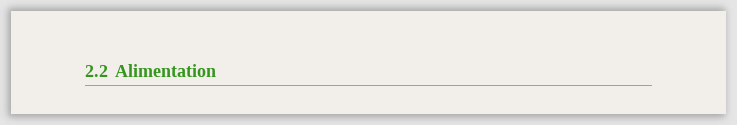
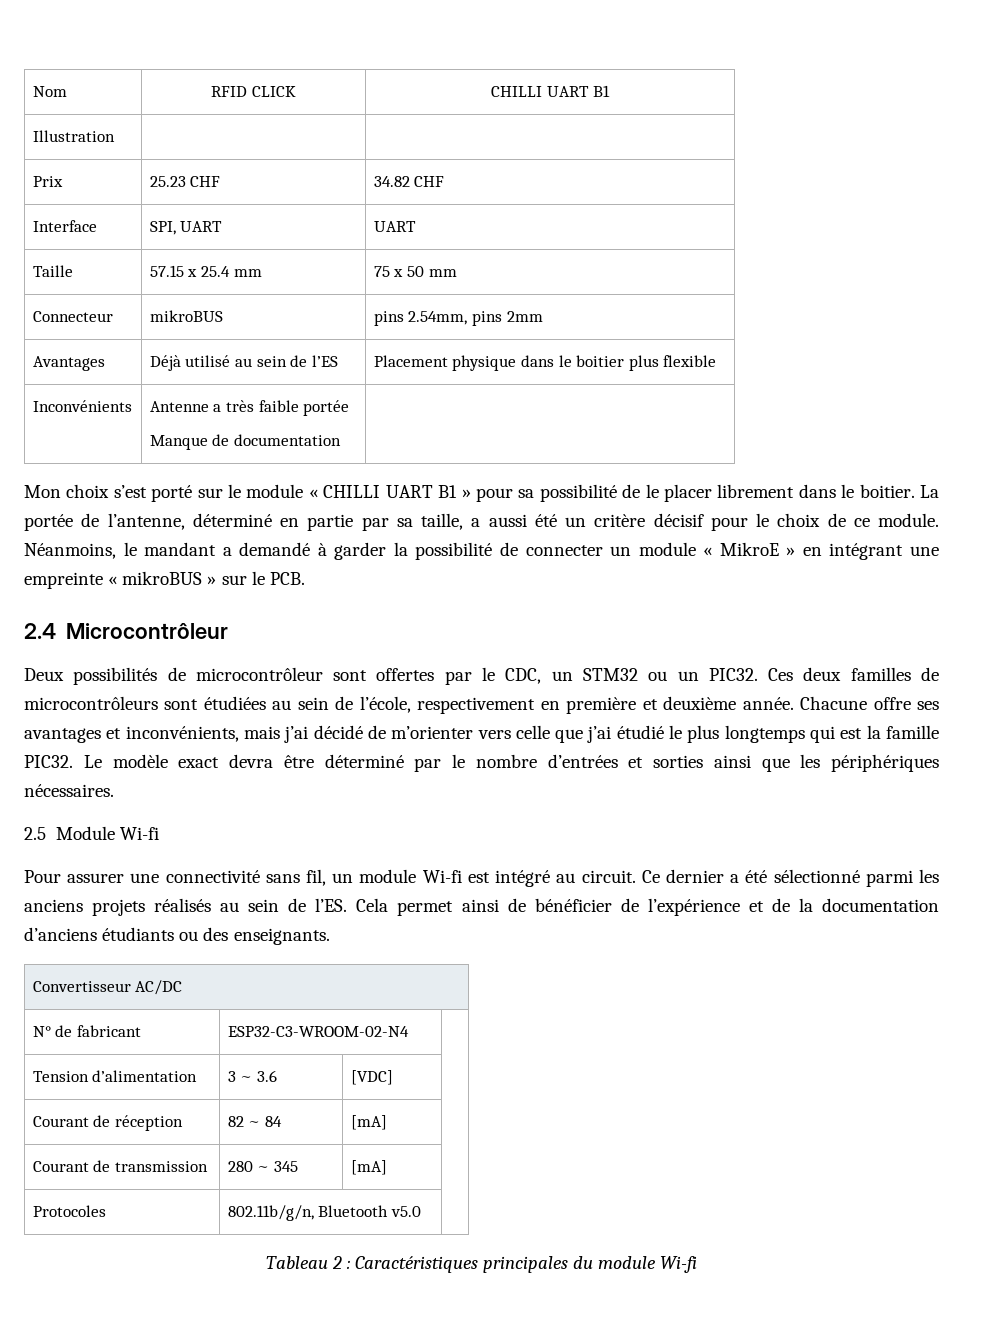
- 2.2 Alimentation
+ Nom | RFID CLICK | CHILLI UART B1
+ Illustration | |
+ Prix | 25.23 CHF | 34.82 CHF
+ Interface | SPI, UART | UART
+ Taille | 57.15 x 25.4 mm | 75 x 50 mm
+ Connecteur | mikroBUS | pins 2.54mm, pins 2mm
+ Avantages | Déjà utilisé au sein de l’ES | Placement physique dans le boitier plus flexible
+ Inconvénients | Antenne a très faible portée
+ Manque de documentation |
+ Mon choix s’est porté sur le module « CHILLI UART B1 » pour sa possibilité de le placer librement dans le boitier. La portée de l’antenne, déterminé en partie par sa taille, a aussi été un critère décisif pour le choix de ce module. Néanmoins, le mandant a demandé à garder la possibilité de connecter un module « MikroE » en intégrant une empreinte « mikroBUS » sur le PCB.
+ 2.4 Microcontrôleur
+ Deux possibilités de microcontrôleur sont offertes par le CDC, un STM32 ou un PIC32. Ces deux familles de microcontrôleurs sont étudiées au sein de l’école, respectivement en première et deuxième année. Chacune offre ses avantages et inconvénients, mais j’ai décidé de m’orienter vers celle que j’ai étudié le plus longtemps qui est la famille PIC32. Le modèle exact devra être déterminé par le nombre d’entrées et sorties ainsi que les périphériques nécessaires.
+ 2.5 Module Wi-fi
+ Pour assurer une connectivité sans fil, un module Wi-fi est intégré au circuit. Ce dernier a été sélectionné parmi les anciens projets réalisés au sein de l’ES. Cela permet ainsi de bénéficier de l’expérience et de la documentation d’anciens étudiants ou des enseignants.
+ Convertisseur AC/DC
+ N° de fabricant | ESP32-C3-WROOM-02-N4 |
+ Tension d’alimentation | 3 ~ 3.6 | [VDC] |
+ Courant de réception | 82 ~ 84 | [mA] |
+ Courant de transmission | 280 ~ 345 | [mA] |
+ Protocoles | 802.11b/g/n, Bluetooth v5.0 |
+ Tableau 2 : Caractéristiques principales du module Wi-fi

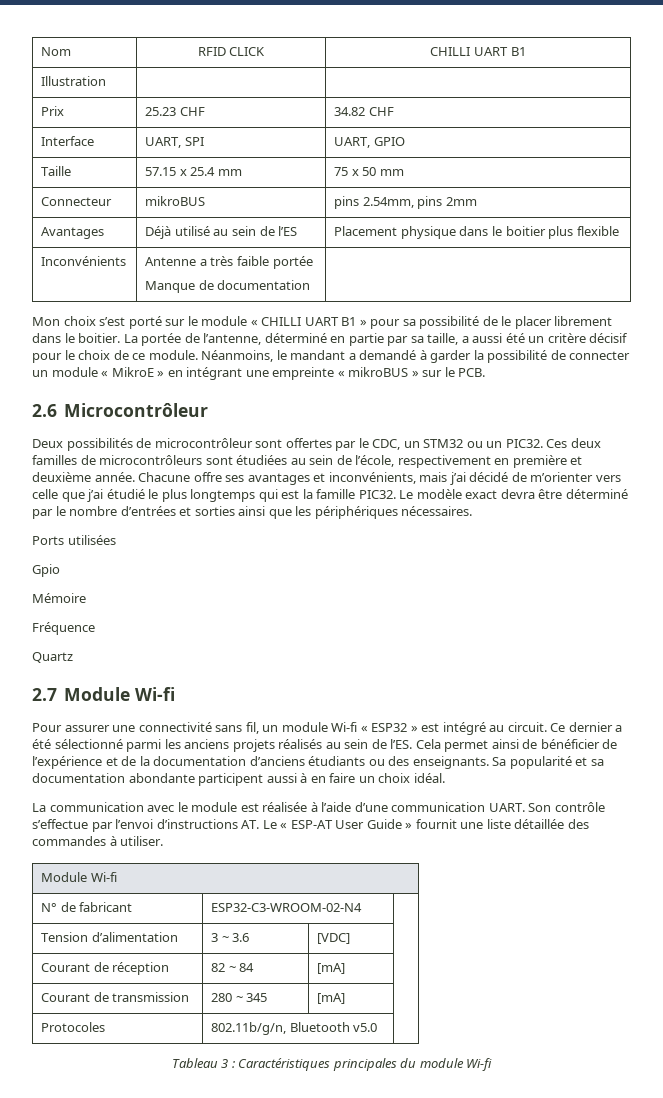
- Interface | SPI, UART | UART
+ Interface | UART, SPI | UART, GPIO
- 2.4 Microcontrôleur
+ 2.6 Microcontrôleur
- 2.5 Module Wi-fi
+ Ports utilisées
+ Gpio
+ Mémoire
+ Fréquence
+ Quartz
+ 2.7 Module Wi-fi
- Pour assurer une connectivité sans fil, un module Wi-fi est intégré au circuit.
+ Pour assurer une connectivité sans fil, un module Wi-fi « ESP32 » est intégré au circuit.
- Cela permet ainsi de bénéficier de l’expérience et de la documentation d’anciens étudiants ou des enseignants.
- Convertisseur AC/DC
+ Cela permet ainsi de bénéficier de l’expérience et de la documentation d’anciens étudiants ou des enseignants. Sa popularité et sa documentation abondante participent aussi à en faire un choix idéal.
+ La communication avec le module est réalisée à l’aide d’une communication UART. Son contrôle s’effectue par l’envoi d’instructions AT. Le « ESP-AT User Guide » fournit une liste détaillée des commandes à utiliser.
+ Module Wi-fi
- Tableau 2 : Caractéristiques principales du module Wi-fi
+ Tableau 3 : Caractéristiques principales du module Wi-fi

